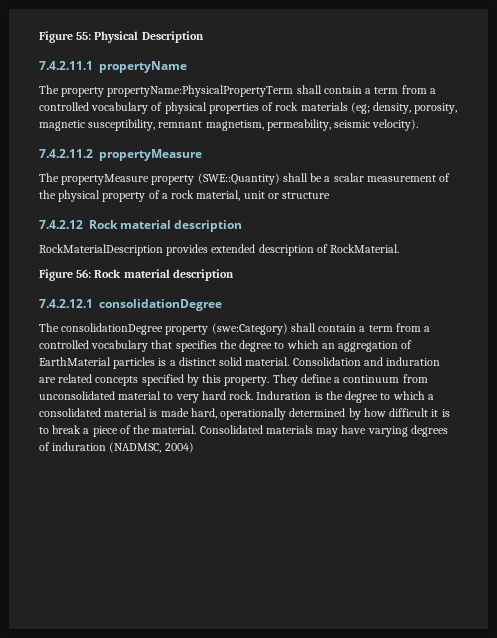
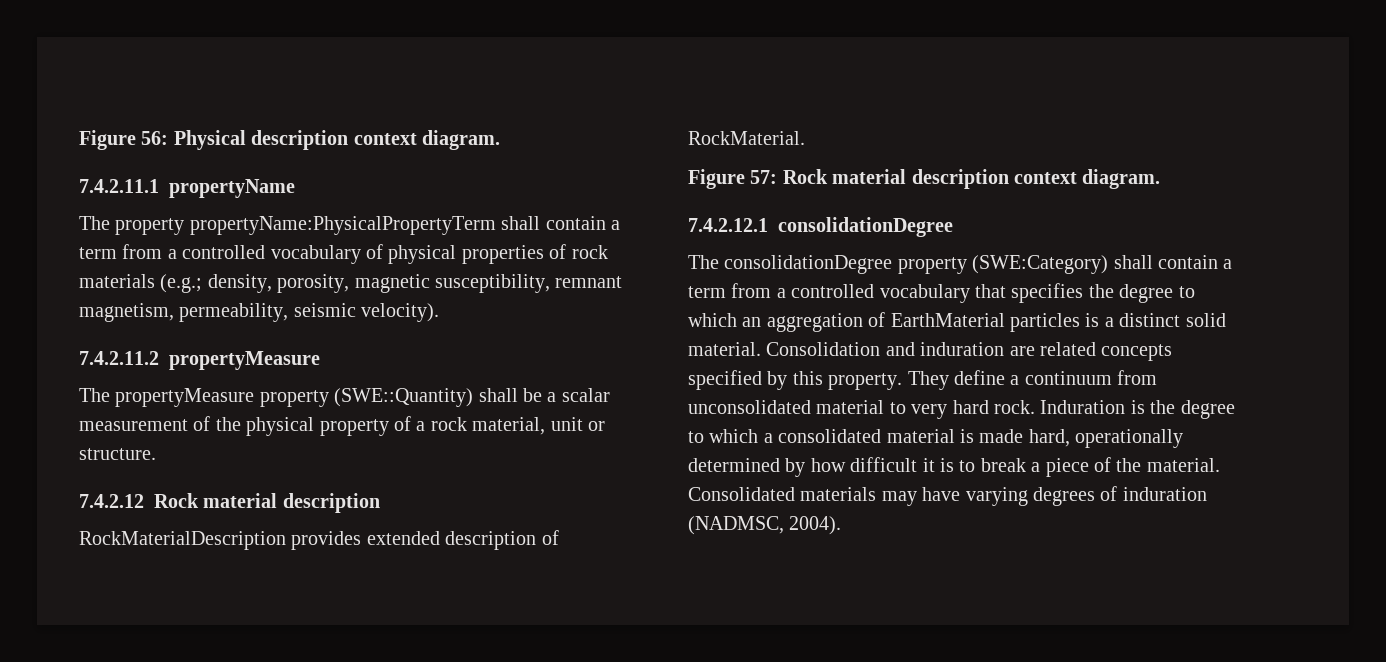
- Figure 55: Physical Description
+ Figure 56: Physical description context diagram.
- The property propertyName:PhysicalPropertyTerm shall contain a term from a controlled vocabulary of physical properties of rock materials (eg; density, porosity, magnetic susceptibility, remnant magnetism, permeability, seismic velocity).
+ The property propertyName:PhysicalPropertyTerm shall contain a term from a controlled vocabulary of physical properties of rock materials (e.g.; density, porosity, magnetic susceptibility, remnant magnetism, permeability, seismic velocity).
- The propertyMeasure property (SWE::Quantity) shall be a scalar measurement of the physical property of a rock material, unit or structure
+ The propertyMeasure property (SWE::Quantity) shall be a scalar measurement of the physical property of a rock material, unit or structure.
- Figure 56: Rock material description
+ Figure 57: Rock material description context diagram.
- The consolidationDegree property (swe:Category) shall contain a term from a controlled vocabulary that specifies the degree to which an aggregation of EarthMaterial particles is a distinct solid material.
+ The consolidationDegree property (SWE:Category) shall contain a term from a controlled vocabulary that specifies the degree to which an aggregation of EarthMaterial particles is a distinct solid material.
- Consolidated materials may have varying degrees of induration (NADMSC, 2004)
+ Consolidated materials may have varying degrees of induration (NADMSC, 2004).

